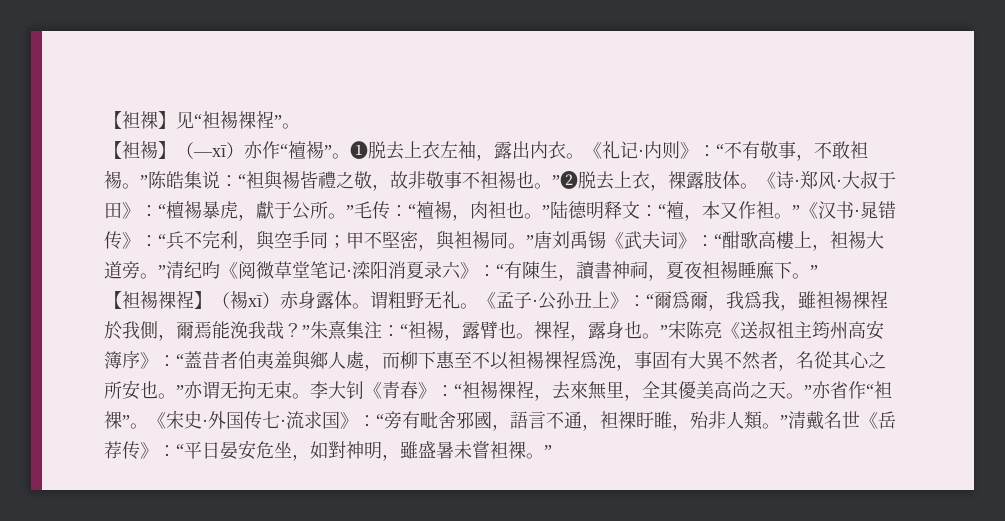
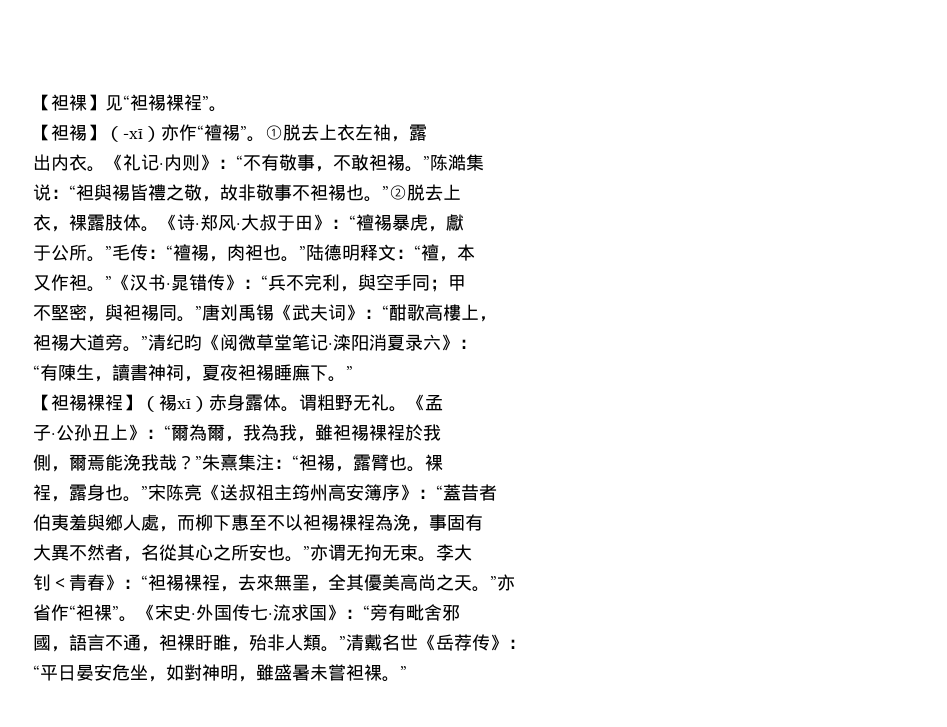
- 【袒裼】（—xī）亦作“襢裼”。
+ 【袒裼】（-xī）亦作“襢裼”。
- ❶脱去上衣左袖，露出内衣。
+ ①脱去上衣左袖，露
+ 出内衣。
- 《礼记·内则》：“不有敬事，不敢袒裼。”陈皓集说：“袒與裼皆禮之敬，故非敬事不袒裼也。”❷脱去上衣，裸露肢体。
+ 《礼记·内则》：“不有敬事，不敢袒裼。”陈澔集
+ 说：“袒與裼皆禮之敬，故非敬事不袒裼也。”②脱去上
+ 衣，裸露肢体。
- “檀裼暴虎，獻于公所。”毛传：
+ “襢裼暴虎，獻
+ 于公所。”毛传：
- “襢，本又作袒。”《汉书·晁错传》：
+ “襢，本
+ 又作袒。”《汉书·晁错传》：
- 甲不堅密，與袒裼同。”唐刘禹锡《武夫词》：
+ 甲
+ 不堅密，與袒裼同。”唐刘禹锡《武夫词》：
- “酣歌高樓上，袒裼大道旁。”清纪昀《阅微草堂笔记·滦阳消夏录六》：“有陳生，讀書神祠，夏夜袒裼睡廡下。”
+ “酣歌高樓上，
+ 袒裼大道旁。”清纪昀《阅微草堂笔记·滦阳消夏录六》：
+ “有陳生，讀書神祠，夏夜袒裼睡廡下。”
- 《孟子·公孙丑上》：“爾爲爾，我爲我，雖袒裼裸裎於我側，爾焉能浼我哉？”朱熹集注：“袒裼，露臂也。裸裎，露身也。”宋陈亮《送叔祖主筠州高安簿序》：
+ 《孟
+ 子·公孙丑上》：“爾為爾，我為我，雖袒裼裸裎於我
+ 側，爾焉能浼我哉？”朱熹集注：“袒裼，露臂也。裸
+ 裎，露身也。”宋陈亮《送叔祖主筠州高安簿序》：
- “蓋昔者伯夷羞與鄉人處，而柳下惠至不以袒裼裸裎爲浼，事固有大異不然者，名從其心之所安也。”亦谓无拘无束。
+ “蓋昔者
+ 伯夷羞與鄉人處，而柳下惠至不以袒裼裸裎為浼，事固有
+ 大異不然者，名從其心之所安也。”亦谓无拘无束。
- 李大钊《青春》：“袒裼裸裎，去來無里，全其優美高尚之天。”亦省作“袒裸”。
+ 李大
+ 钊＜青春》：“袒裼裸裎，去來無罣，全其優美高尚之天。”亦
+ 省作“袒裸”。
- 《宋史·外国传七·流求国》：“旁有毗舍邪國，語言不通，袒裸盱睢，殆非人類。”清戴名世《岳荐传》：“平日晏安危坐，如對神明，雖盛暑未嘗袒裸。”
+ 《宋史·外国传七·流求国》：“旁有毗舍邪
+ 國，語言不通，袒裸盱睢，殆非人類。”清戴名世《岳荐传》：
+ “平日晏安危坐，如對神明，雖盛暑未嘗袒裸。”

